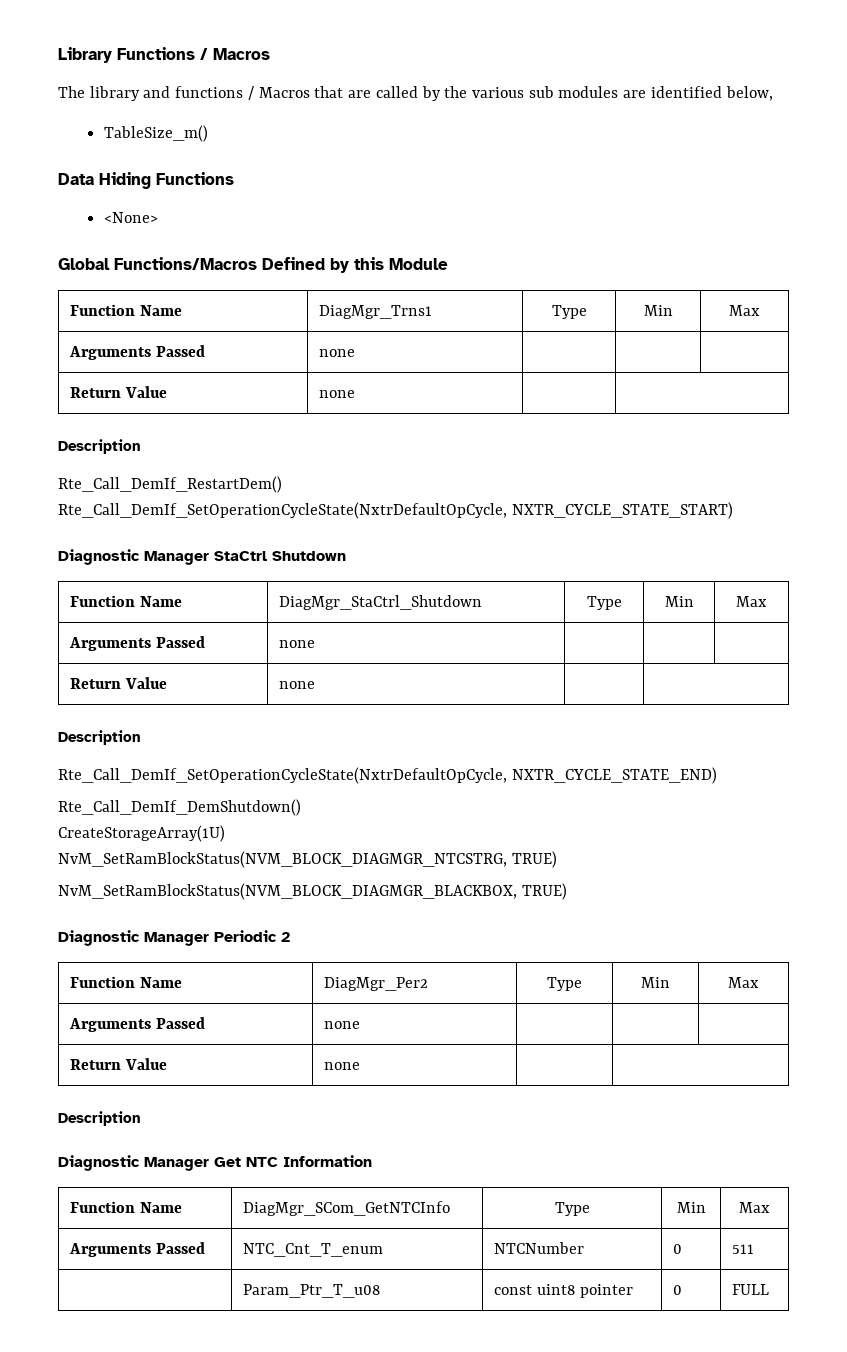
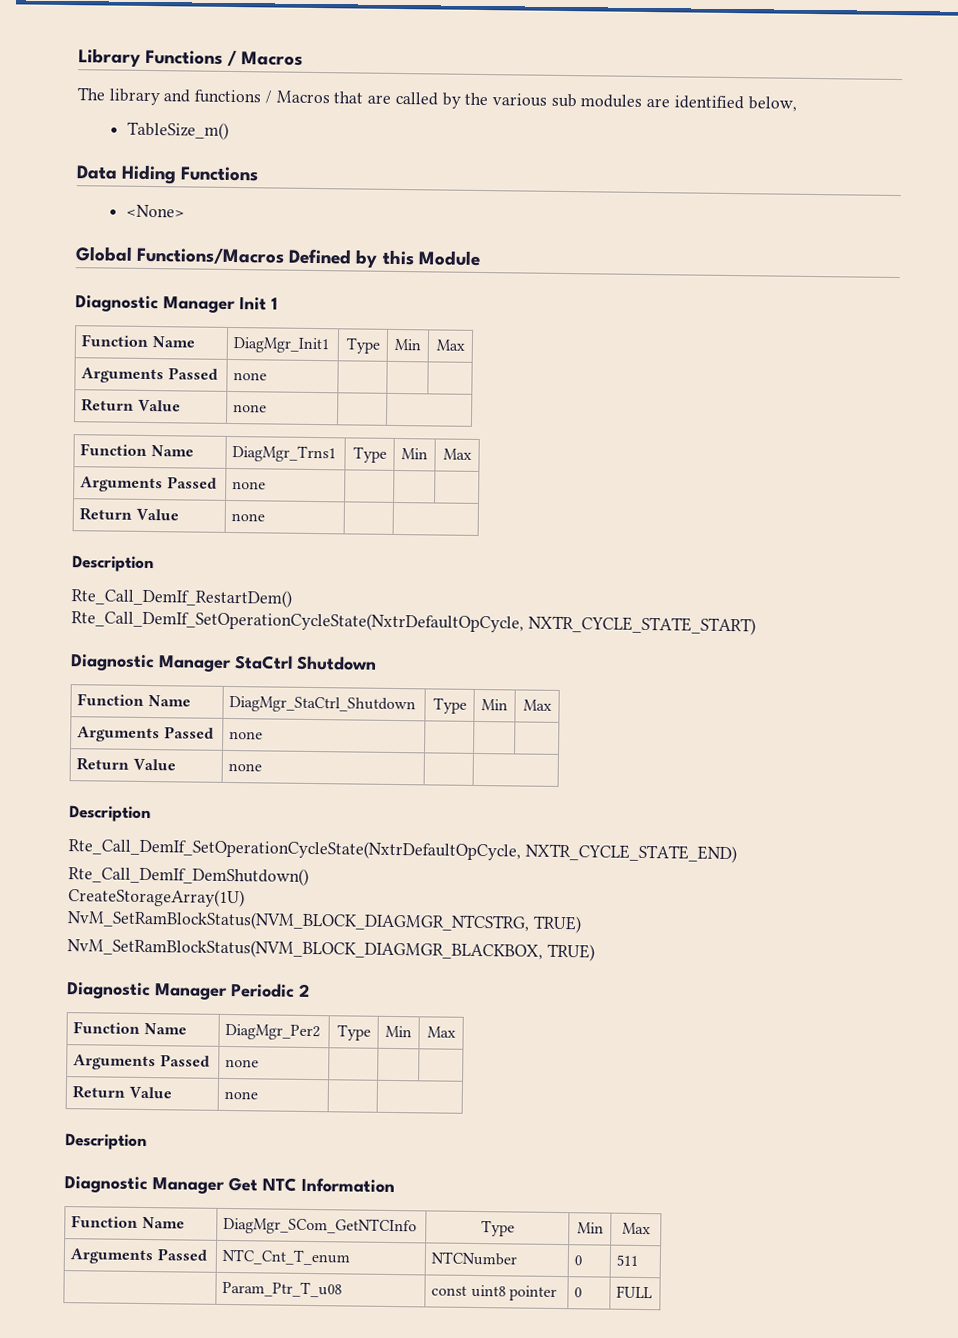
+ Diagnostic Manager Init 1
+ Function Name | DiagMgr_Init1 | Type | Min | Max
+ Arguments Passed | none | | |
+ Return Value | none | |

